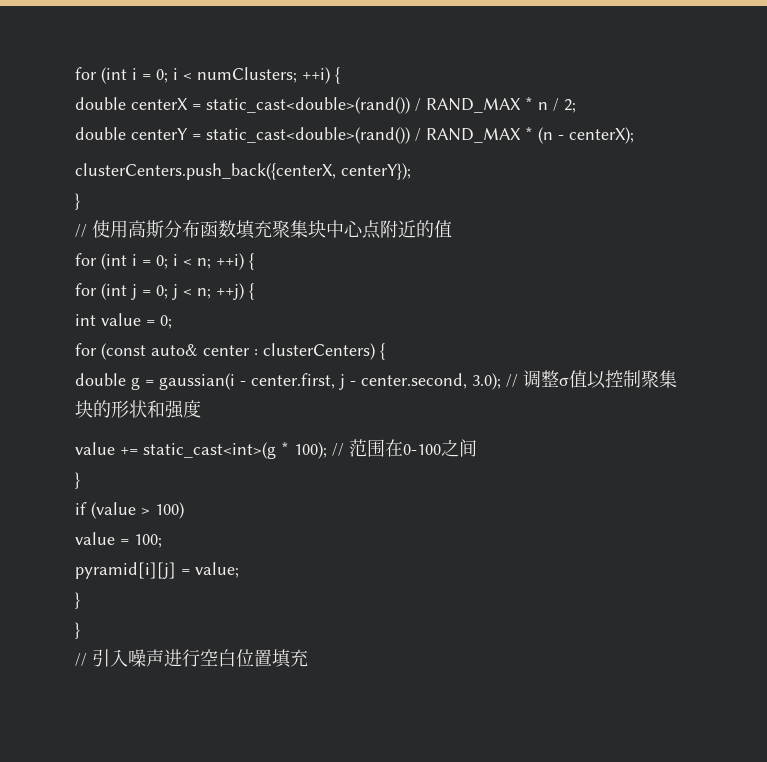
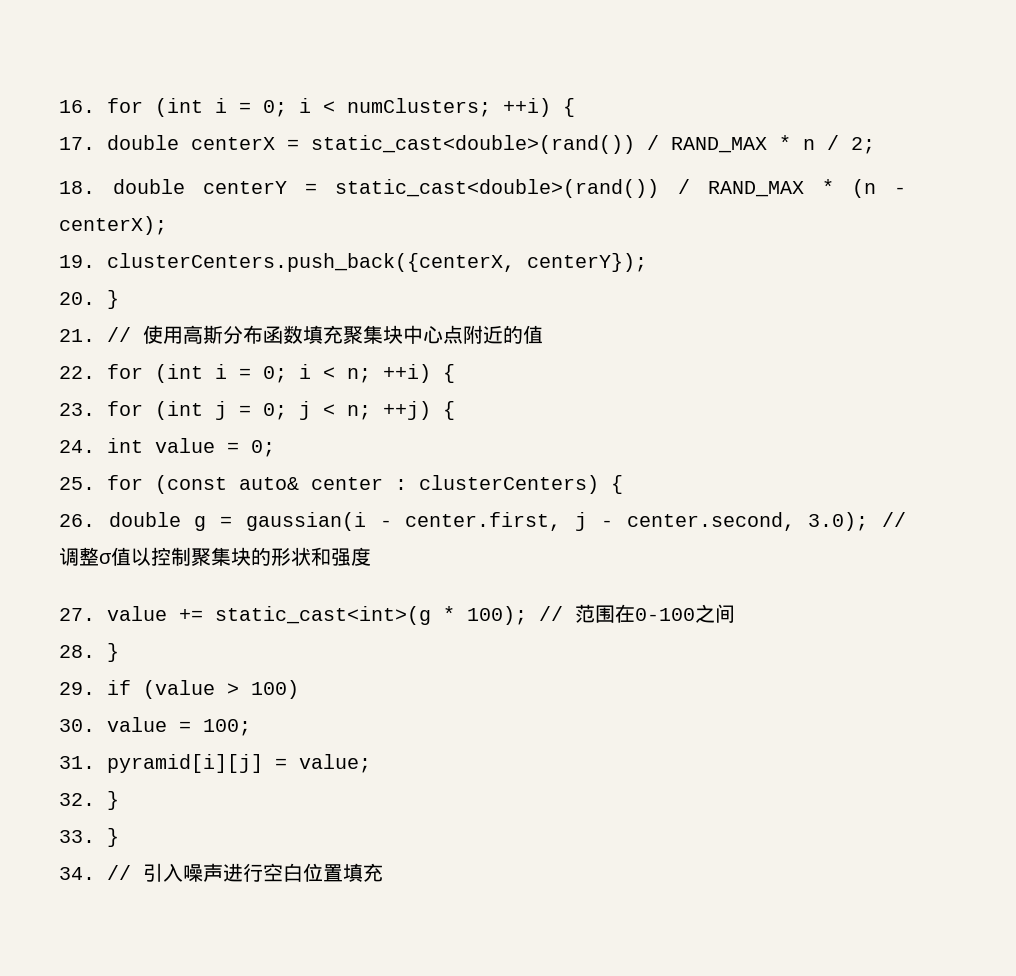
- for (int i = 0; i < numClusters; ++i) {
+ 16. for (int i = 0; i < numClusters; ++i) {
- double centerX = static_cast<double>(rand()) / RAND_MAX * n / 2;
+ 17. double centerX = static_cast<double>(rand()) / RAND_MAX * n / 2;
- double centerY = static_cast<double>(rand()) / RAND_MAX * (n - centerX);
+ 18. double centerY = static_cast<double>(rand()) / RAND_MAX * (n - centerX);
- clusterCenters.push_back({centerX, centerY});
- }
- // 使用高斯分布函数填充聚集块中心点附近的值
+ 19. clusterCenters.push_back({centerX, centerY});
+ 20. }
+ 21. // 使用高斯分布函数填充聚集块中心点附近的值
- for (int i = 0; i < n; ++i) {
+ 22. for (int i = 0; i < n; ++i) {
- for (int j = 0; j < n; ++j) {
+ 23. for (int j = 0; j < n; ++j) {
- int value = 0;
+ 24. int value = 0;
- for (const auto& center : clusterCenters) {
+ 25. for (const auto& center : clusterCenters) {
- double g = gaussian(i - center.first, j - center.second, 3.0); // 调整σ值以控制聚集块的形状和强度
+ 26. double g = gaussian(i - center.first, j - center.second, 3.0); // 调整σ值以控制聚集块的形状和强度
- value += static_cast<int>(g * 100); // 范围在0-100之间
- }
- if (value > 100)
+ 27. value += static_cast<int>(g * 100); // 范围在0-100之间
+ 28. }
+ 29. if (value > 100)
- value = 100;
+ 30. value = 100;
- pyramid[i][j] = value;
- }
- }
- // 引入噪声进行空白位置填充
+ 31. pyramid[i][j] = value;
+ 32. }
+ 33. }
+ 34. // 引入噪声进行空白位置填充

